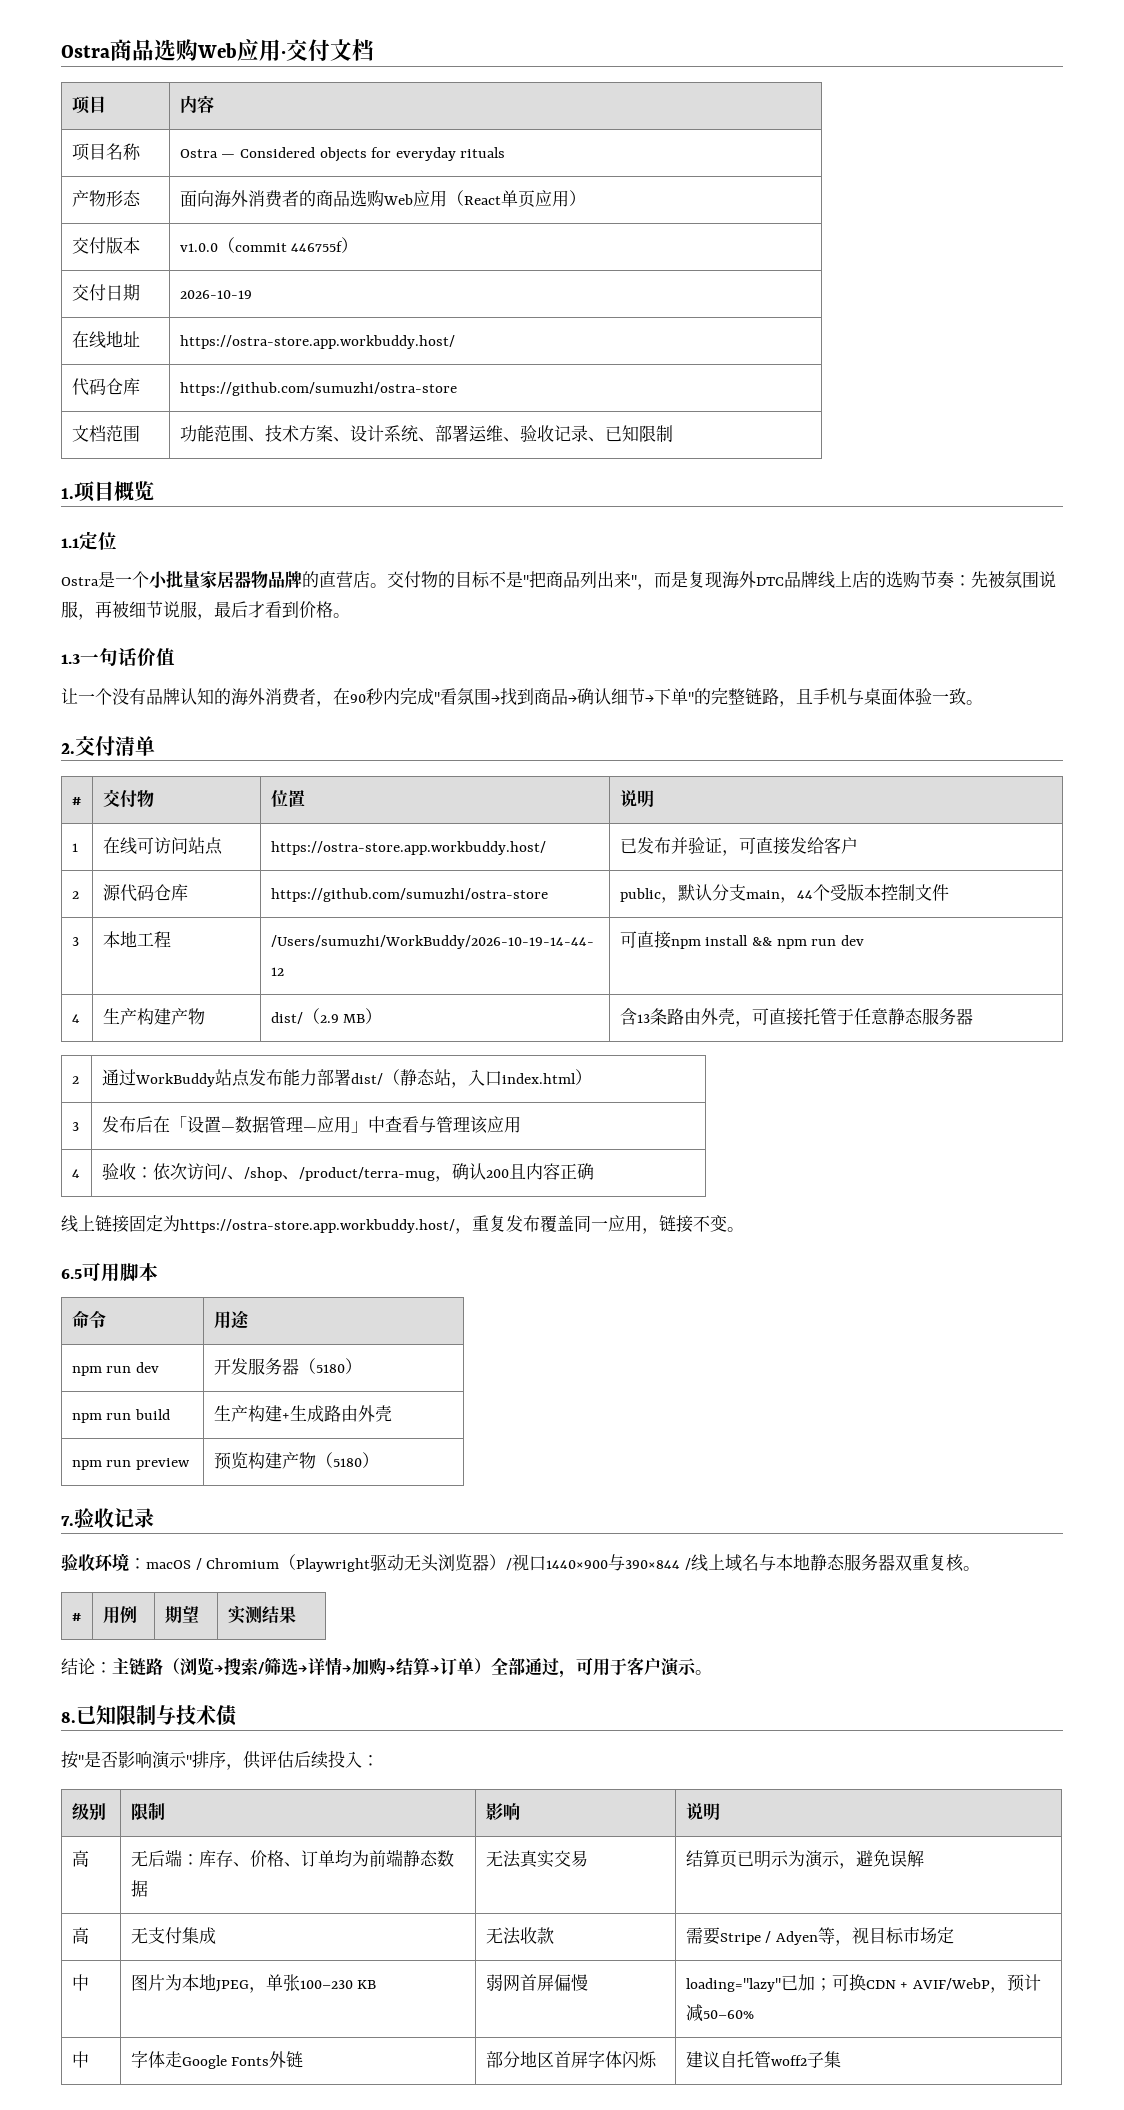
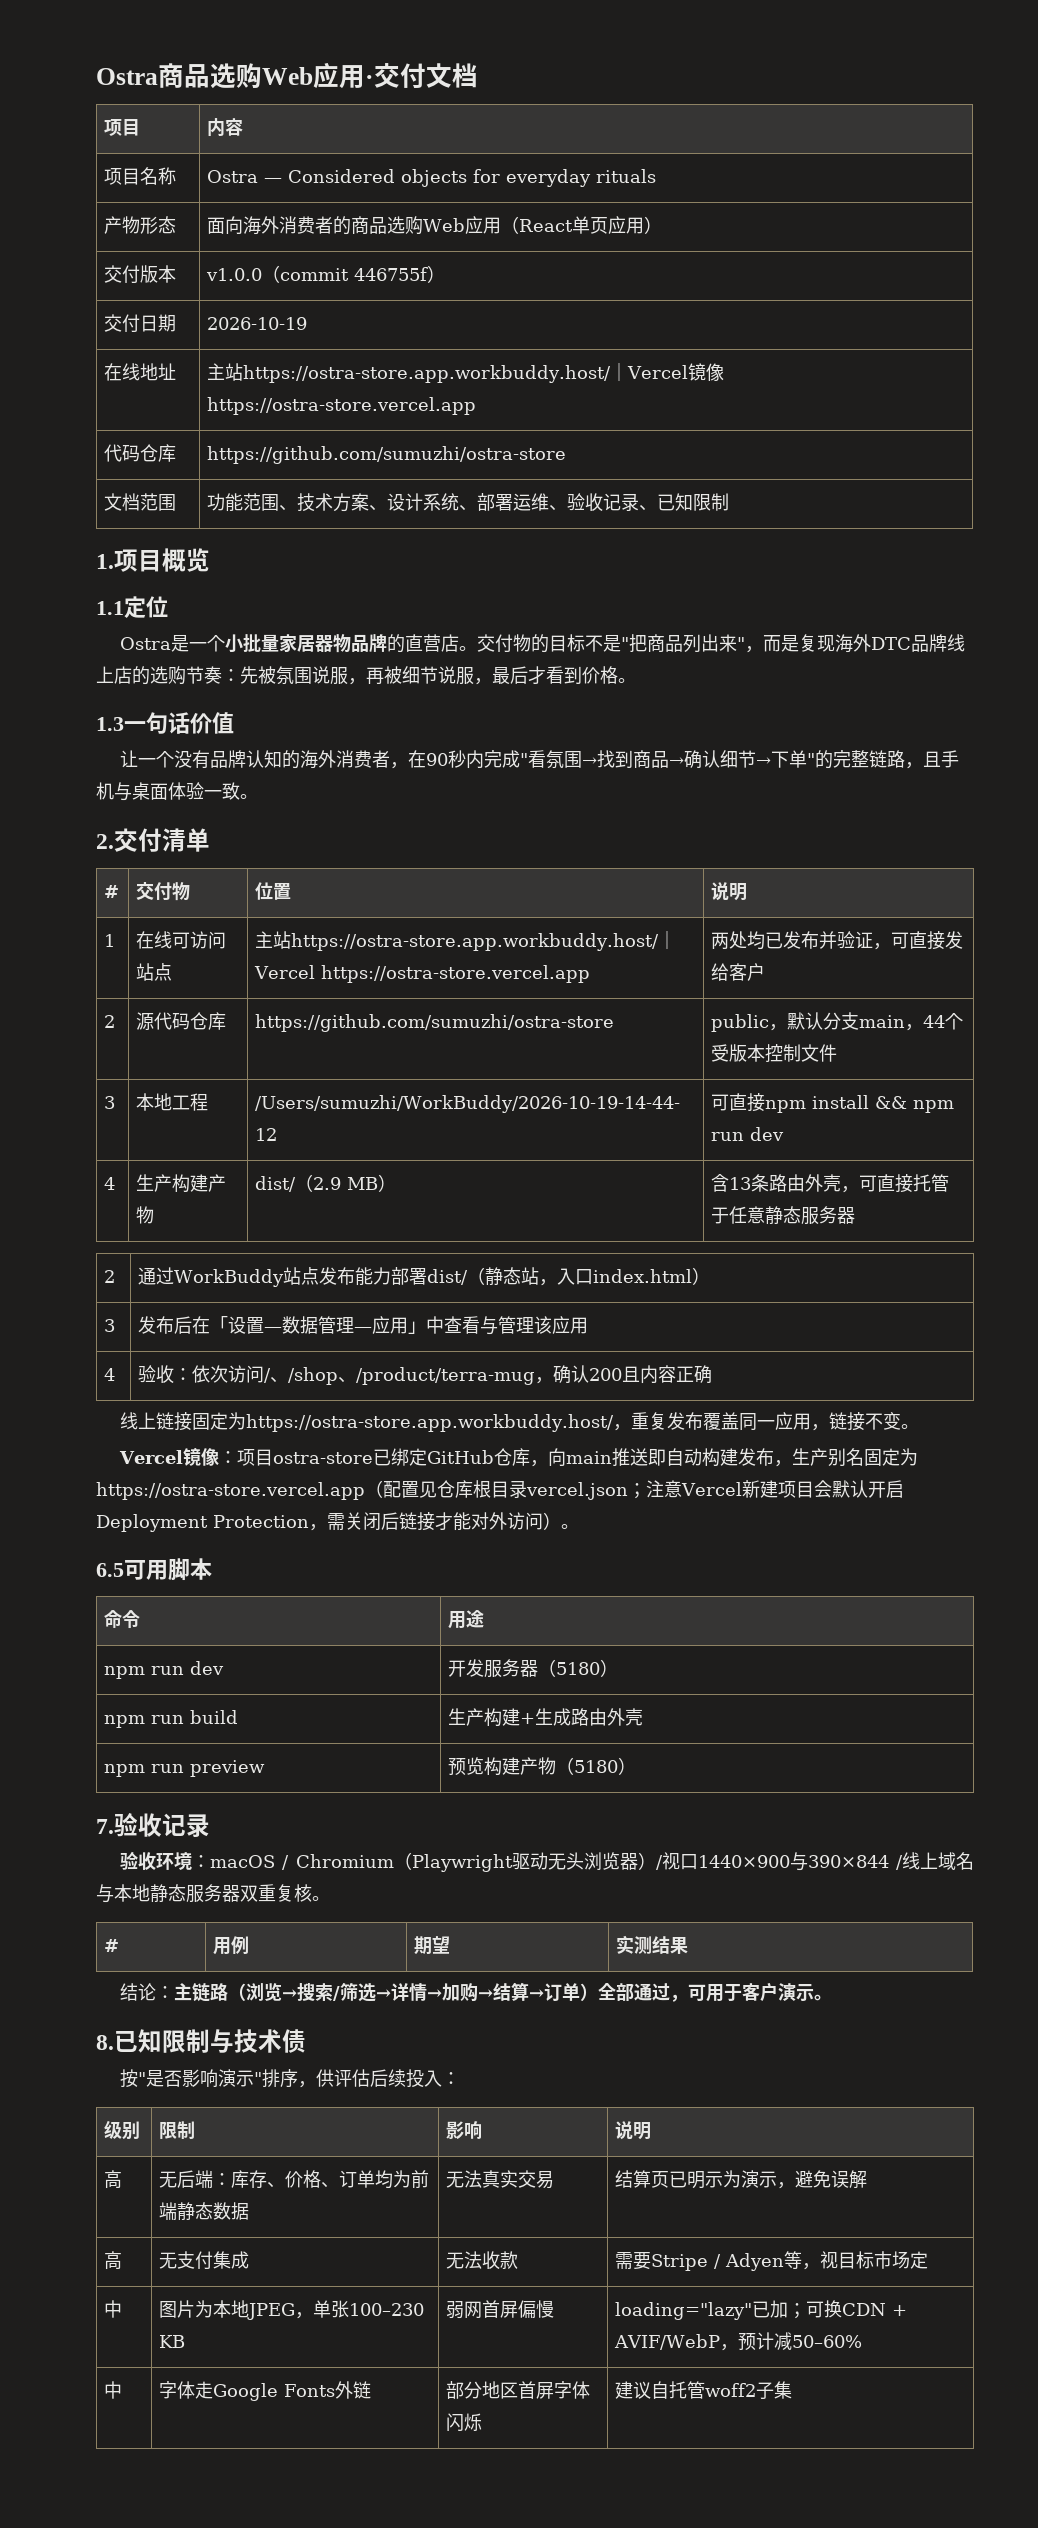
- 在线地址 | https://ostra-store.app.workbuddy.host/
+ 在线地址 | 主站https://ostra-store.app.workbuddy.host/｜Vercel镜像https://ostra-store.vercel.app
- 1 | 在线可访问站点 | https://ostra-store.app.workbuddy.host/ | 已发布并验证，可直接发给客户
+ 1 | 在线可访问站点 | 主站https://ostra-store.app.workbuddy.host/｜Vercel https://ostra-store.vercel.app | 两处均已发布并验证，可直接发给客户
+ Vercel镜像：项目ostra-store已绑定GitHub仓库，向main推送即自动构建发布，生产别名固定为https://ostra-store.vercel.app（配置见仓库根目录vercel.json；注意Vercel新建项目会默认开启Deployment Protection，需关闭后链接才能对外访问）。

